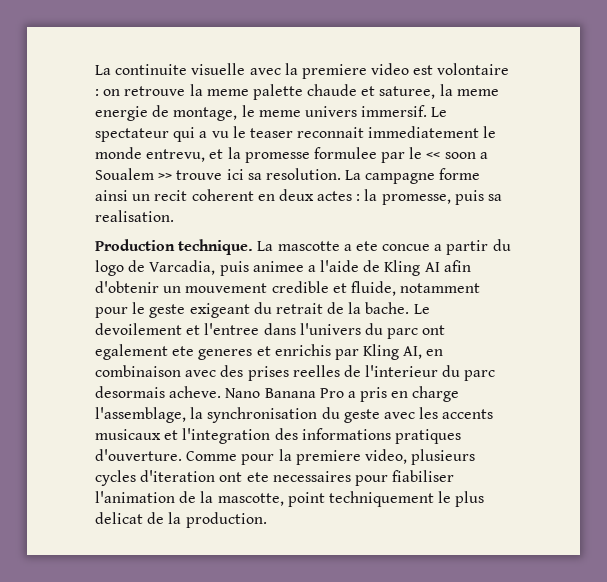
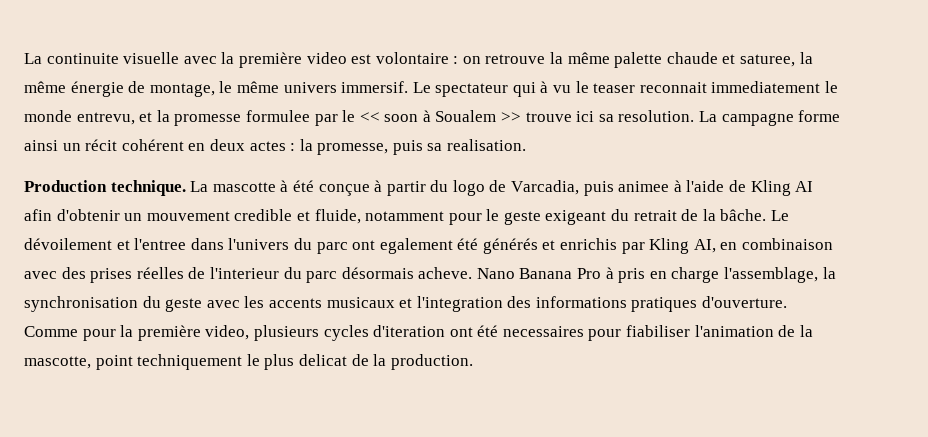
- La continuite visuelle avec la premiere video est volontaire : on retrouve la meme palette chaude et saturee, la meme energie de montage, le meme univers immersif.
+ La continuite visuelle avec la première video est volontaire : on retrouve la même palette chaude et saturee, la même énergie de montage, le même univers immersif.
- Le spectateur qui a vu le teaser reconnait immediatement le monde entrevu, et la promesse formulee par le << soon a Soualem >> trouve ici sa resolution.
+ Le spectateur qui à vu le teaser reconnait immediatement le monde entrevu, et la promesse formulee par le << soon à Soualem >> trouve ici sa resolution.
- La campagne forme ainsi un recit coherent en deux actes : la promesse, puis sa realisation.
+ La campagne forme ainsi un récit cohérent en deux actes : la promesse, puis sa realisation.
- La mascotte a ete concue a partir du logo de Varcadia, puis animee a l'aide de Kling AI afin d'obtenir un mouvement credible et fluide, notamment pour le geste exigeant du retrait de la bache. Le devoilement et l'entree dans l'univers du parc ont egalement ete generes et enrichis par Kling AI, en combinaison avec des prises reelles de l'interieur du parc desormais acheve.
+ La mascotte à été conçue à partir du logo de Varcadia, puis animee à l'aide de Kling AI afin d'obtenir un mouvement credible et fluide, notamment pour le geste exigeant du retrait de la bâche. Le dévoilement et l'entree dans l'univers du parc ont egalement été générés et enrichis par Kling AI, en combinaison avec des prises réelles de l'interieur du parc désormais acheve.
- Nano Banana Pro a pris en charge l'assemblage, la synchronisation du geste avec les accents musicaux et l'integration des informations pratiques d'ouverture.
+ Nano Banana Pro à pris en charge l'assemblage, la synchronisation du geste avec les accents musicaux et l'integration des informations pratiques d'ouverture.
- Comme pour la premiere video, plusieurs cycles d'iteration ont ete necessaires pour fiabiliser l'animation de la mascotte, point techniquement le plus delicat de la production.
+ Comme pour la première video, plusieurs cycles d'iteration ont été necessaires pour fiabiliser l'animation de la mascotte, point techniquement le plus delicat de la production.

